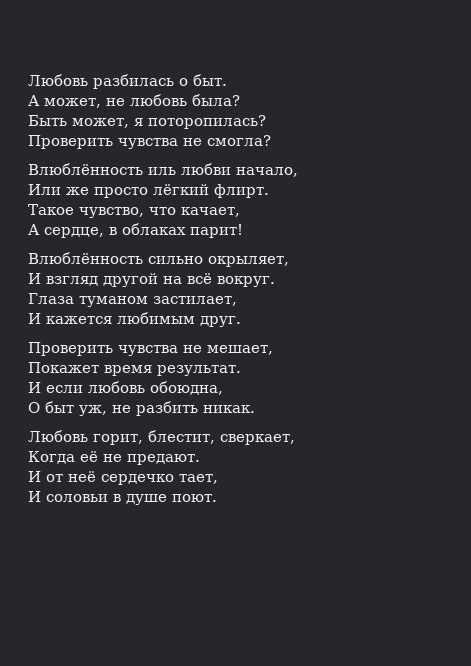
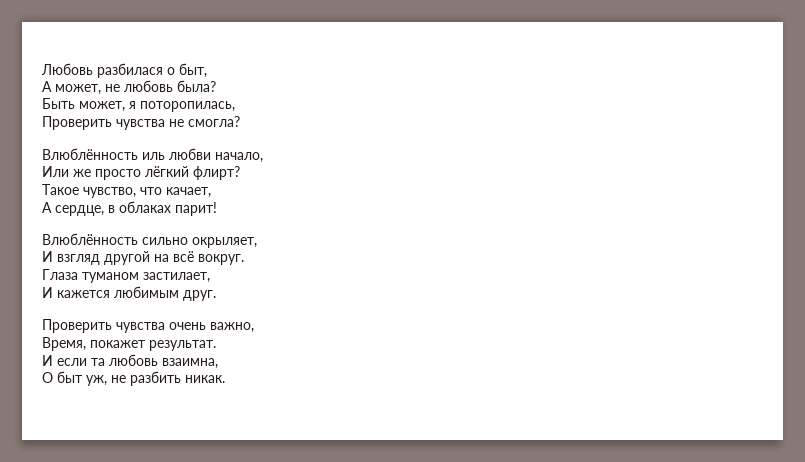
- Любовь разбилась о быт.
+ Любовь разбилася о быт,
- Быть может, я поторопилась?
+ Быть может, я поторопилась,
- Или же просто лёгкий флирт.
+ Или же просто лёгкий флирт?
- Проверить чувства не мешает,
- Покажет время результат.
+ Проверить чувства очень важно,
+ Время, покажет результат.
- И если любовь обоюдна,
+ И если та любовь взаимна,
- Любовь горит, блестит, сверкает,
- Когда её не предают.
- И от неё сердечко тает,
- И соловьи в душе поют.

